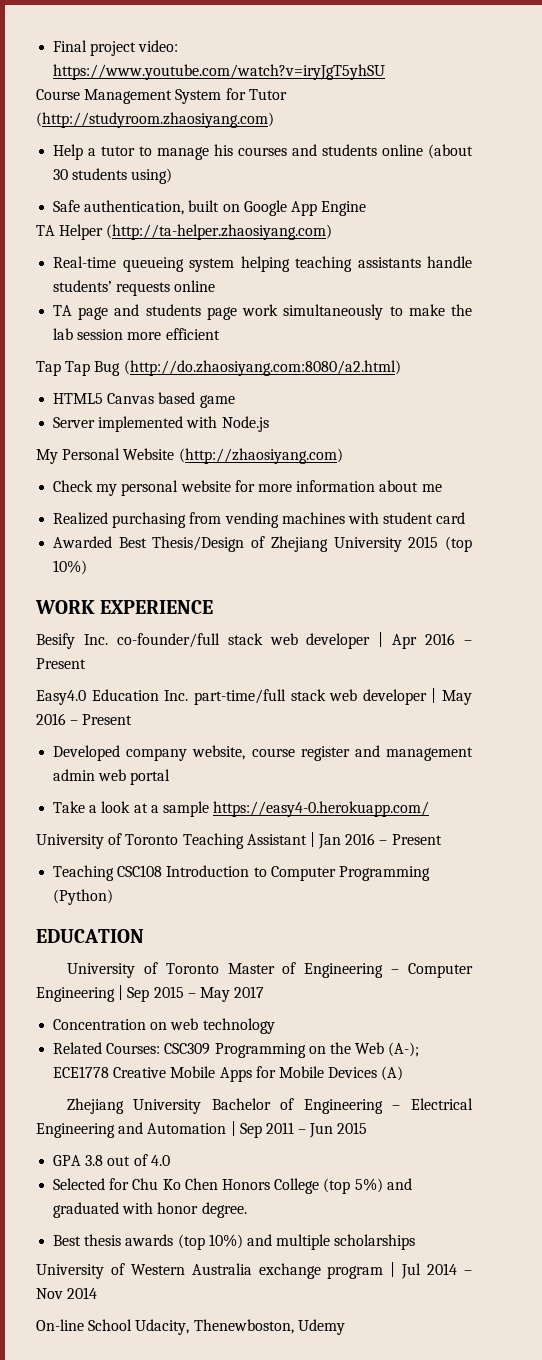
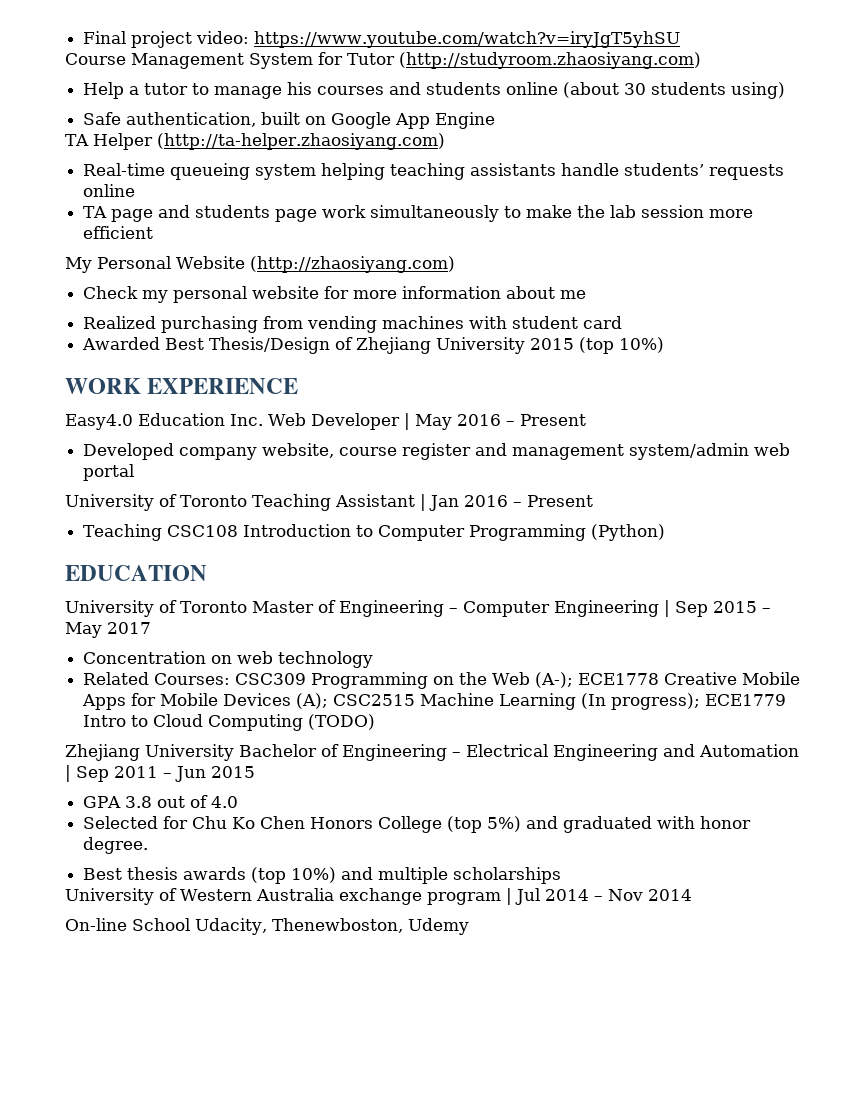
- Tap Tap Bug (http://do.zhaosiyang.com:8080/a2.html)
- HTML5 Canvas based game
- Server implemented with Node.js
- Besify Inc. co-founder/full stack web developer | Apr 2016 – Present
- Easy4.0 Education Inc. part-time/full stack web developer | May 2016 – Present
+ Easy4.0 Education Inc. Web Developer | May 2016 – Present
- Developed company website, course register and management admin web portal
+ Developed company website, course register and management system/admin web portal
- Take a look at a sample https://easy4-0.herokuapp.com/
- Related Courses: CSC309 Programming on the Web (A-); ECE1778 Creative Mobile Apps for Mobile Devices (A)
+ Related Courses: CSC309 Programming on the Web (A-); ECE1778 Creative Mobile Apps for Mobile Devices (A); CSC2515 Machine Learning (In progress); ECE1779 Intro to Cloud Computing (TODO)

